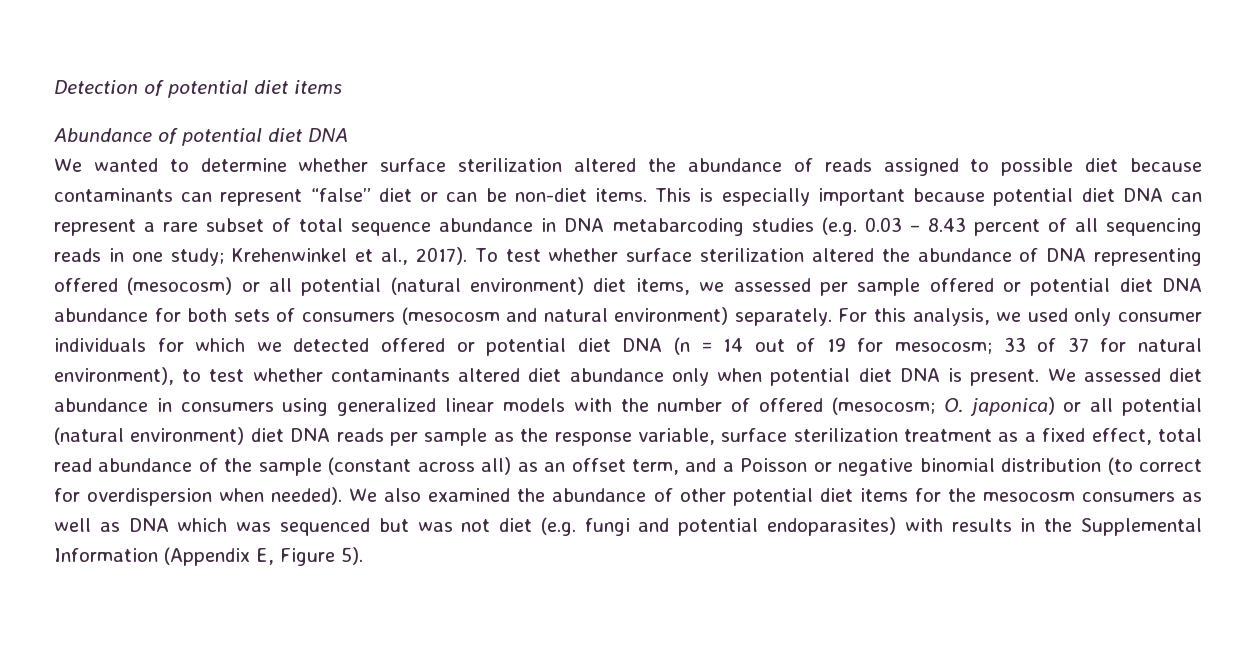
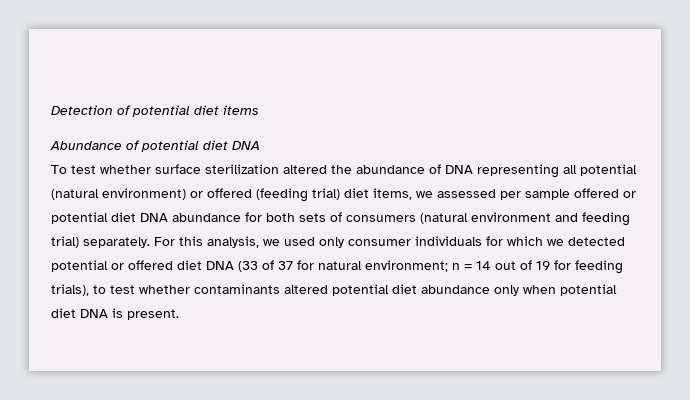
- We wanted to determine whether surface sterilization altered the abundance of reads assigned to possible diet because contaminants can represent “false” diet or can be non-diet items. This is especially important because potential diet DNA can represent a rare subset of total sequence abundance in DNA metabarcoding studies (e.g. 0.03 – 8.43 percent of all sequencing reads in one study; Krehenwinkel et al., 2017). To test whether surface sterilization altered the abundance of DNA representing offered (mesocosm) or all potential (natural environment) diet items, we assessed per sample offered or potential diet DNA abundance for both sets of consumers (mesocosm and natural environment) separately.
+ To test whether surface sterilization altered the abundance of DNA representing all potential (natural environment) or offered (feeding trial) diet items, we assessed per sample offered or potential diet DNA abundance for both sets of consumers (natural environment and feeding trial) separately.
- For this analysis, we used only consumer individuals for which we detected offered or potential diet DNA (n = 14 out of 19 for mesocosm; 33 of 37 for natural environment), to test whether contaminants altered diet abundance only when potential diet DNA is present. We assessed diet abundance in consumers using generalized linear models with the number of offered (mesocosm; O. japonica) or all potential (natural environment) diet DNA reads per sample as the response variable, surface sterilization treatment as a fixed effect, total read abundance of the sample (constant across all) as an offset term, and a Poisson or negative binomial distribution (to correct for overdispersion when needed). We also examined the abundance of other potential diet items for the mesocosm consumers as well as DNA which was sequenced but was not diet (e.g. fungi and potential endoparasites) with results in the Supplemental Information (Appendix E, Figure 5).
+ For this analysis, we used only consumer individuals for which we detected potential or offered diet DNA (33 of 37 for natural environment; n = 14 out of 19 for feeding trials), to test whether contaminants altered potential diet abundance only when potential diet DNA is present.

